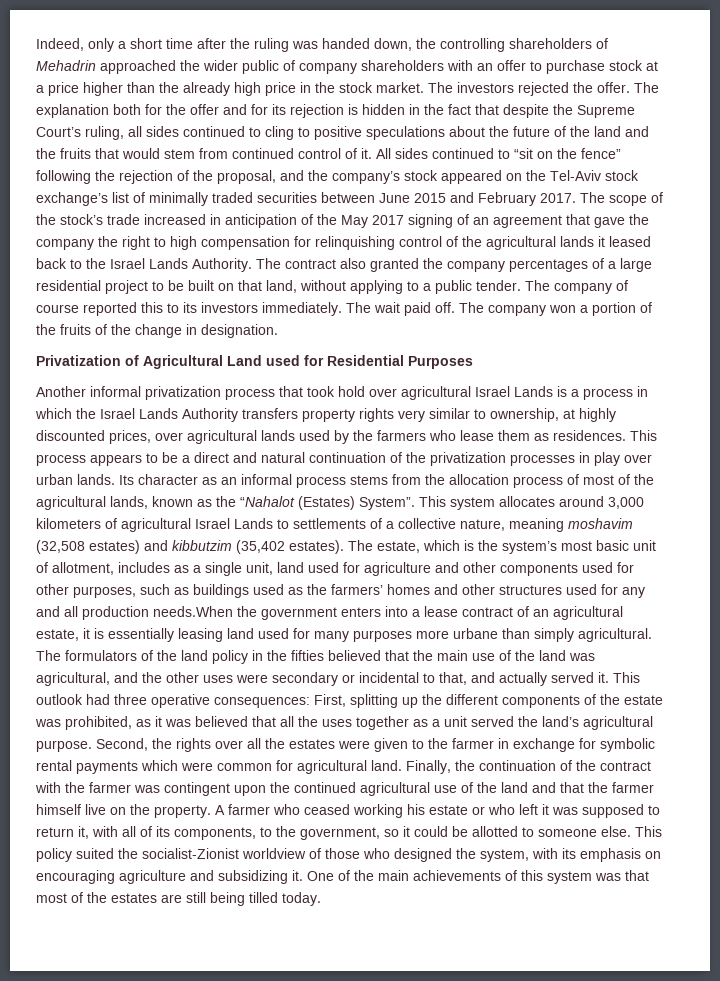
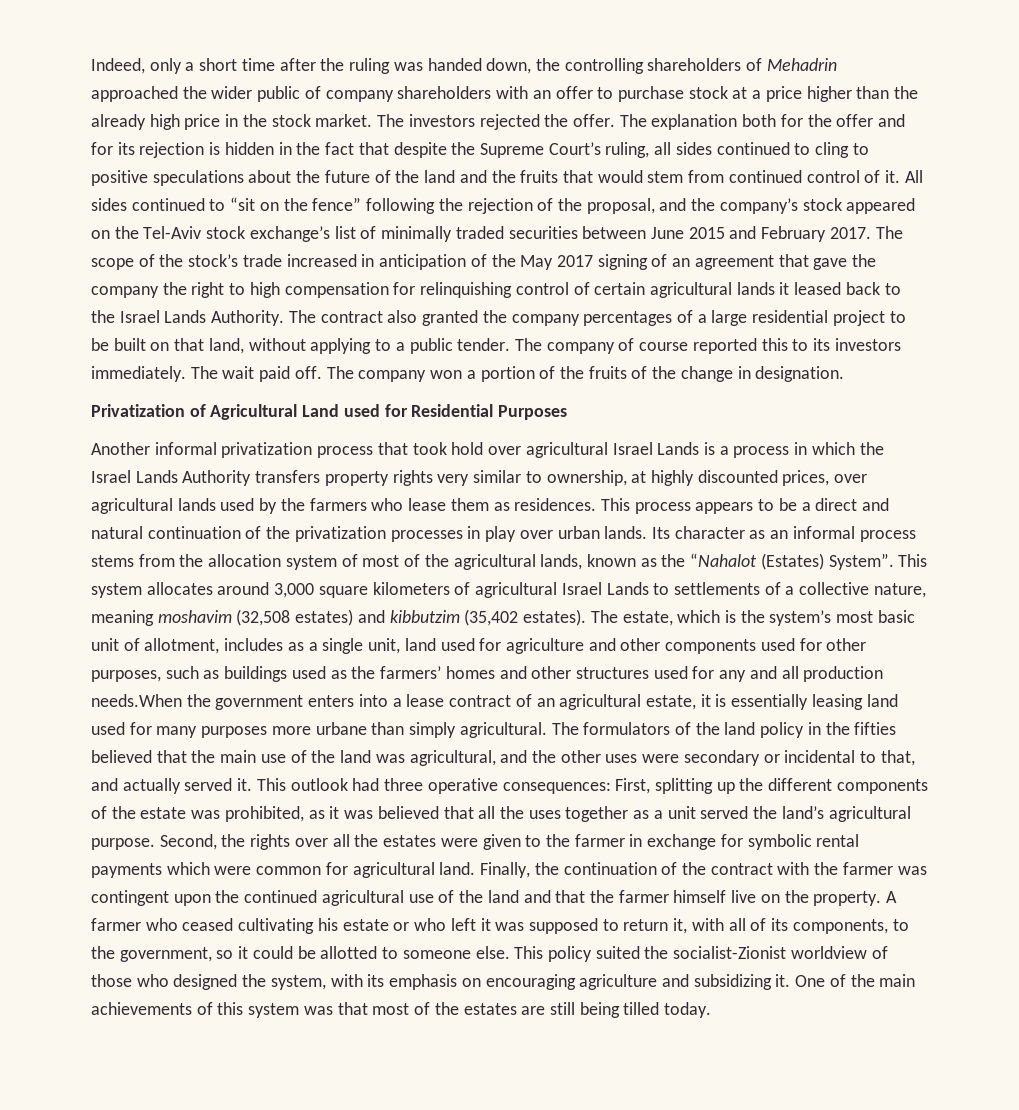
- The scope of the stock’s trade increased in anticipation of the May 2017 signing of an agreement that gave the company the right to high compensation for relinquishing control of the agricultural lands it leased back to the Israel Lands Authority.
+ The scope of the stock’s trade increased in anticipation of the May 2017 signing of an agreement that gave the company the right to high compensation for relinquishing control of certain agricultural lands it leased back to the Israel Lands Authority.
- Its character as an informal process stems from the allocation process of most of the agricultural lands, known as the “Nahalot (Estates) System”.
+ Its character as an informal process stems from the allocation system of most of the agricultural lands, known as the “Nahalot (Estates) System”.
- This system allocates around 3,000 kilometers of agricultural Israel Lands to settlements of a collective nature, meaning moshavim (32,508 estates) and kibbutzim (35,402 estates).
+ This system allocates around 3,000 square kilometers of agricultural Israel Lands to settlements of a collective nature, meaning moshavim (32,508 estates) and kibbutzim (35,402 estates).
- A farmer who ceased working his estate or who left it was supposed to return it, with all of its components, to the government, so it could be allotted to someone else.
+ A farmer who ceased cultivating his estate or who left it was supposed to return it, with all of its components, to the government, so it could be allotted to someone else.

